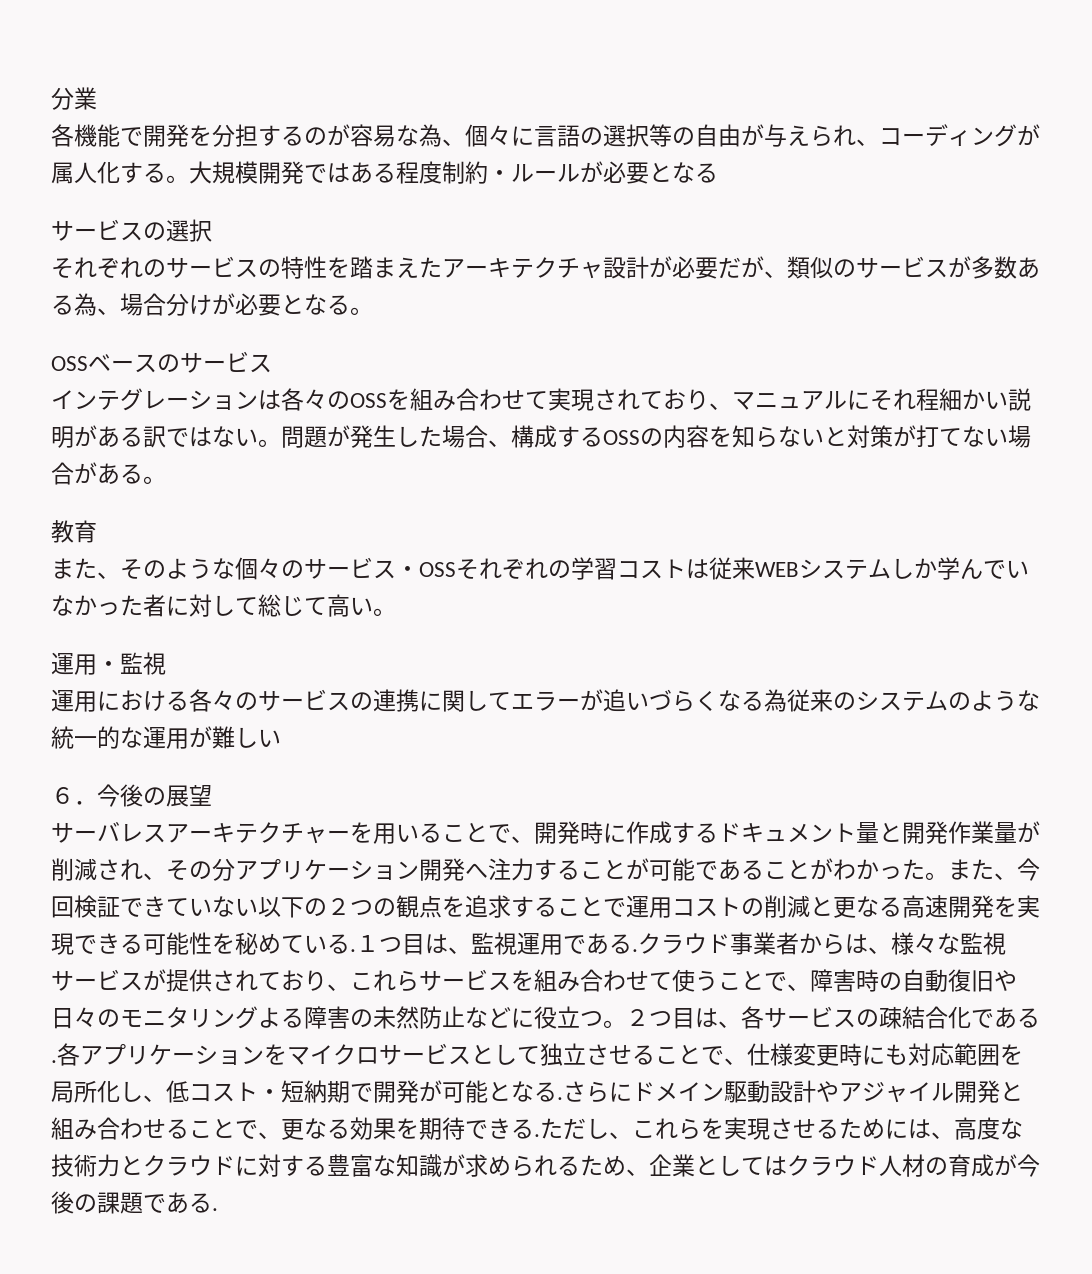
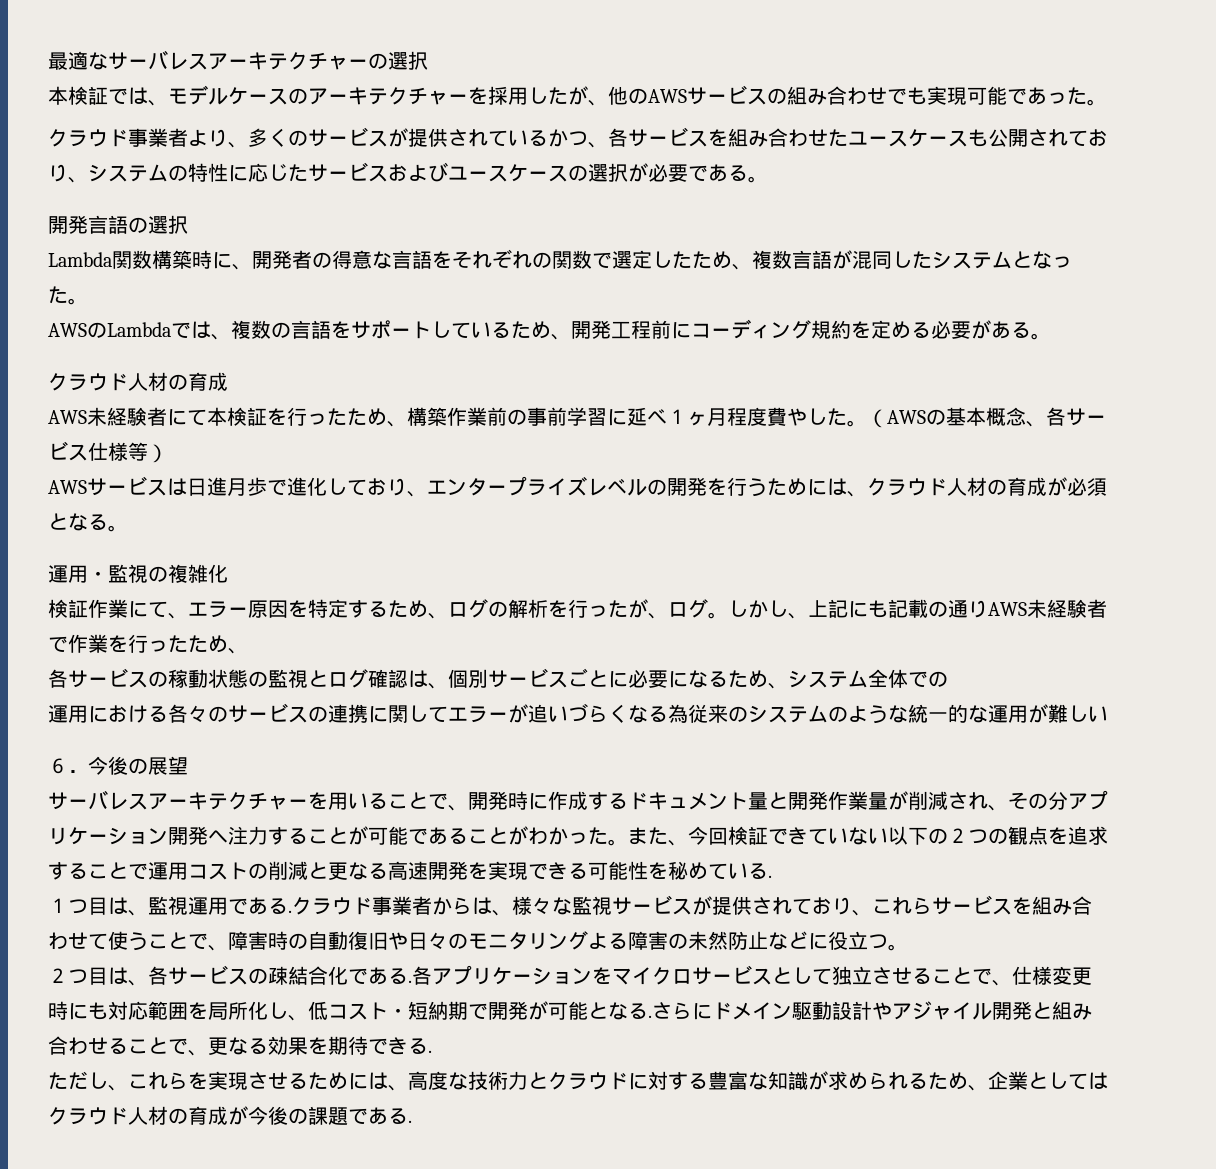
- 分業
- 各機能で開発を分担するのが容易な為、個々に言語の選択等の自由が与えられ、コーディングが属人化する。大規模開発ではある程度制約・ルールが必要となる
- サービスの選択
- それぞれのサービスの特性を踏まえたアーキテクチャ設計が必要だが、類似のサービスが多数ある為、場合分けが必要となる。
- OSSベースのサービス
- インテグレーションは各々のOSSを組み合わせて実現されており、マニュアルにそれ程細かい説明がある訳ではない。問題が発生した場合、構成するOSSの内容を知らないと対策が打てない場合がある。
- 教育
- また、そのような個々のサービス・OSSそれぞれの学習コストは従来WEBシステムしか学んでいなかった者に対して総じて高い。
- 運用・監視
+ 最適なサーバレスアーキテクチャーの選択
+ 本検証では、モデルケースのアーキテクチャーを採用したが、他のAWSサービスの組み合わせでも実現可能であった。
+ クラウド事業者より、多くのサービスが提供されているかつ、各サービスを組み合わせたユースケースも公開されており、システムの特性に応じたサービスおよびユースケースの選択が必要である。
+ 開発言語の選択
+ Lambda関数構築時に、開発者の得意な言語をそれぞれの関数で選定したため、複数言語が混同したシステムとなった。
+ AWSのLambdaでは、複数の言語をサポートしているため、開発工程前にコーディング規約を定める必要がある。
+ クラウド人材の育成
+ AWS未経験者にて本検証を行ったため、構築作業前の事前学習に延べ１ヶ月程度費やした。（AWSの基本概念、各サービス仕様等）
+ AWSサービスは日進月歩で進化しており、エンタープライズレベルの開発を行うためには、クラウド人材の育成が必須となる。
+ 運用・監視の複雑化
+ 検証作業にて、エラー原因を特定するため、ログの解析を行ったが、ログ。しかし、上記にも記載の通りAWS未経験者で作業を行ったため、
+ 各サービスの稼動状態の監視とログ確認は、個別サービスごとに必要になるため、システム全体での
- また、今回検証できていない以下の２つの観点を追求することで運用コストの削減と更なる高速開発を実現できる可能性を秘めている.１つ目は、監視運用である.
+ また、今回検証できていない以下の２つの観点を追求することで運用コストの削減と更なる高速開発を実現できる可能性を秘めている.
+ １つ目は、監視運用である.
- クラウド事業者からは、様々な監視サービスが提供されており、これらサービスを組み合わせて使うことで、障害時の自動復旧や日々のモニタリングよる障害の未然防止などに役立つ。２つ目は、各サービスの疎結合化である.
+ クラウド事業者からは、様々な監視サービスが提供されており、これらサービスを組み合わせて使うことで、障害時の自動復旧や日々のモニタリングよる障害の未然防止などに役立つ。
+ ２つ目は、各サービスの疎結合化である.
- さらにドメイン駆動設計やアジャイル開発と組み合わせることで、更なる効果を期待できる.ただし、これらを実現させるためには、高度な技術力とクラウドに対する豊富な知識が求められるため、企業としてはクラウド人材の育成が今後の課題である.
+ さらにドメイン駆動設計やアジャイル開発と組み合わせることで、更なる効果を期待できる.
+ ただし、これらを実現させるためには、高度な技術力とクラウドに対する豊富な知識が求められるため、企業としてはクラウド人材の育成が今後の課題である.

